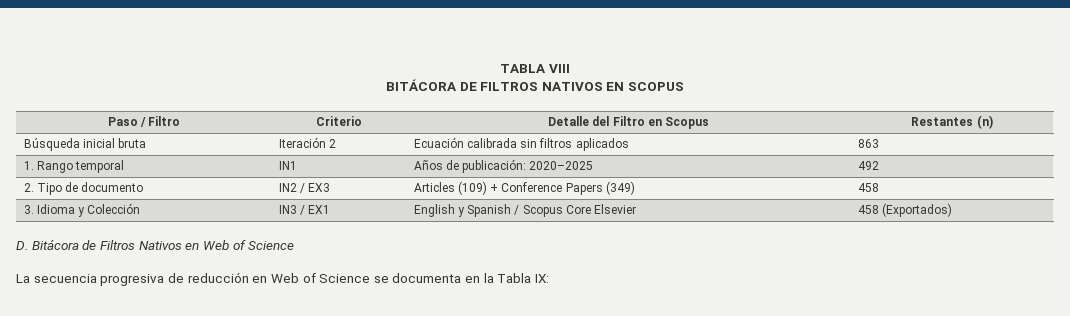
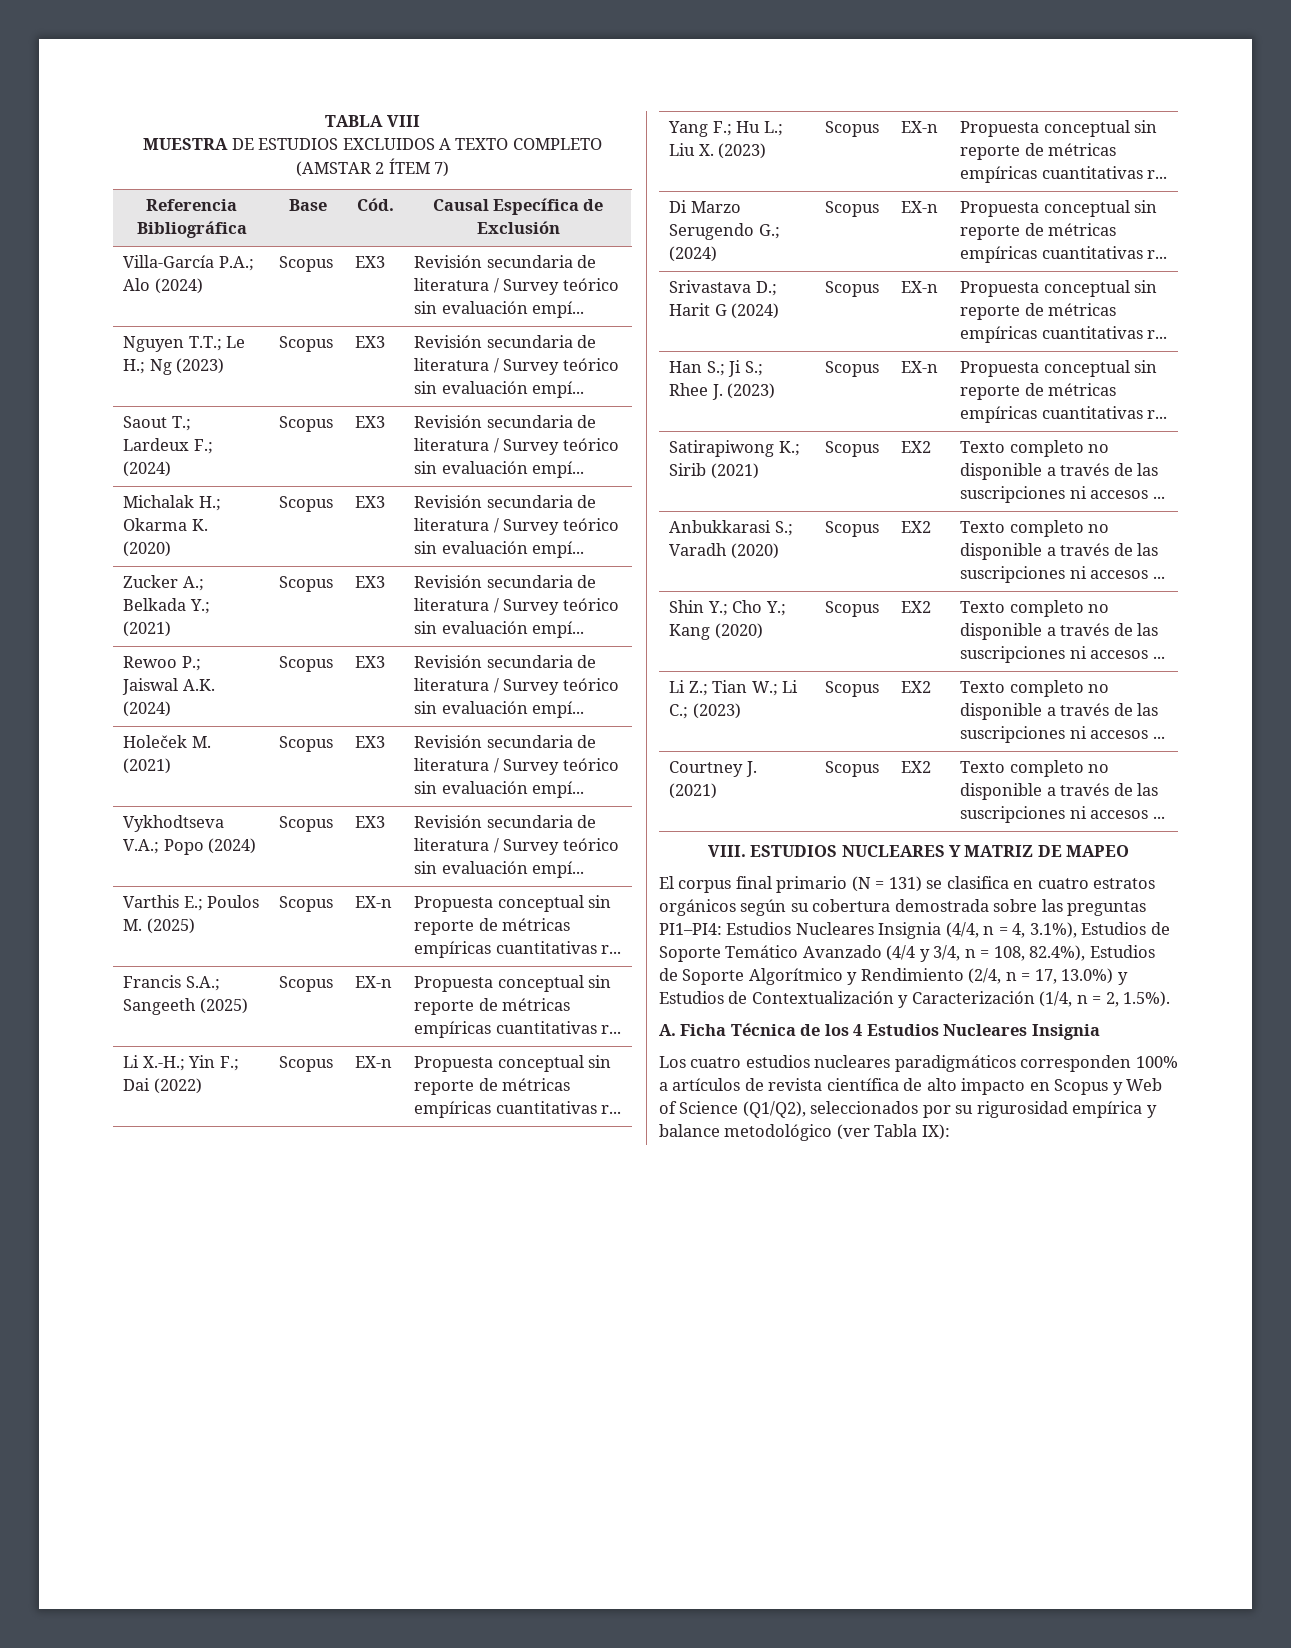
- BITÁCORA DE FILTROS NATIVOS EN SCOPUS
- Paso / Filtro | Criterio | Detalle del Filtro en Scopus | Restantes (n)
- Búsqueda inicial bruta | Iteración 2 | Ecuación calibrada sin filtros aplicados | 863
- 1. Rango temporal | IN1 | Años de publicación: 2020–2025 | 492
- 2. Tipo de documento | IN2 / EX3 | Articles (109) + Conference Papers (349) | 458
- 3. Idioma y Colección | IN3 / EX1 | English y Spanish / Scopus Core Elsevier | 458 (Exportados)
- D. Bitácora de Filtros Nativos en Web of Science
- La secuencia progresiva de reducción en Web of Science se documenta en la Tabla IX:
+ MUESTRA DE ESTUDIOS EXCLUIDOS A TEXTO COMPLETO (AMSTAR 2 ÍTEM 7)
+ Referencia Bibliográfica | Base | Cód. | Causal Específica de Exclusión
+ Villa-García P.A.; Alo (2024) | Scopus | EX3 | Revisión secundaria de literatura / Survey teórico sin evaluación empí...
+ Nguyen T.T.; Le H.; Ng (2023) | Scopus | EX3 | Revisión secundaria de literatura / Survey teórico sin evaluación empí...
+ Saout T.; Lardeux F.; (2024) | Scopus | EX3 | Revisión secundaria de literatura / Survey teórico sin evaluación empí...
+ Michalak H.; Okarma K. (2020) | Scopus | EX3 | Revisión secundaria de literatura / Survey teórico sin evaluación empí...
+ Zucker A.; Belkada Y.; (2021) | Scopus | EX3 | Revisión secundaria de literatura / Survey teórico sin evaluación empí...
+ Rewoo P.; Jaiswal A.K. (2024) | Scopus | EX3 | Revisión secundaria de literatura / Survey teórico sin evaluación empí...
+ Holeček M. (2021) | Scopus | EX3 | Revisión secundaria de literatura / Survey teórico sin evaluación empí...
+ Vykhodtseva V.A.; Popo (2024) | Scopus | EX3 | Revisión secundaria de literatura / Survey teórico sin evaluación empí...
+ Varthis E.; Poulos M. (2025) | Scopus | EX-n | Propuesta conceptual sin reporte de métricas empíricas cuantitativas r...
+ Francis S.A.; Sangeeth (2025) | Scopus | EX-n | Propuesta conceptual sin reporte de métricas empíricas cuantitativas r...
+ Li X.-H.; Yin F.; Dai (2022) | Scopus | EX-n | Propuesta conceptual sin reporte de métricas empíricas cuantitativas r...
+ Yang F.; Hu L.; Liu X. (2023) | Scopus | EX-n | Propuesta conceptual sin reporte de métricas empíricas cuantitativas r...
+ Di Marzo Serugendo G.; (2024) | Scopus | EX-n | Propuesta conceptual sin reporte de métricas empíricas cuantitativas r...
+ Srivastava D.; Harit G (2024) | Scopus | EX-n | Propuesta conceptual sin reporte de métricas empíricas cuantitativas r...
+ Han S.; Ji S.; Rhee J. (2023) | Scopus | EX-n | Propuesta conceptual sin reporte de métricas empíricas cuantitativas r...
+ Satirapiwong K.; Sirib (2021) | Scopus | EX2 | Texto completo no disponible a través de las suscripciones ni accesos ...
+ Anbukkarasi S.; Varadh (2020) | Scopus | EX2 | Texto completo no disponible a través de las suscripciones ni accesos ...
+ Shin Y.; Cho Y.; Kang (2020) | Scopus | EX2 | Texto completo no disponible a través de las suscripciones ni accesos ...
+ Li Z.; Tian W.; Li C.; (2023) | Scopus | EX2 | Texto completo no disponible a través de las suscripciones ni accesos ...
+ Courtney J. (2021) | Scopus | EX2 | Texto completo no disponible a través de las suscripciones ni accesos ...
+ VIII. ESTUDIOS NUCLEARES Y MATRIZ DE MAPEO
+ El corpus final primario (N = 131) se clasifica en cuatro estratos orgánicos según su cobertura demostrada sobre las preguntas PI1–PI4: Estudios Nucleares Insignia (4/4, n = 4, 3.1%), Estudios de Soporte Temático Avanzado (4/4 y 3/4, n = 108, 82.4%), Estudios de Soporte Algorítmico y Rendimiento (2/4, n = 17, 13.0%) y Estudios de Contextualización y Caracterización (1/4, n = 2, 1.5%).
+ A. Ficha Técnica de los 4 Estudios Nucleares Insignia
+ Los cuatro estudios nucleares paradigmáticos corresponden 100% a artículos de revista científica de alto impacto en Scopus y Web of Science (Q1/Q2), seleccionados por su rigurosidad empírica y balance metodológico (ver Tabla IX):

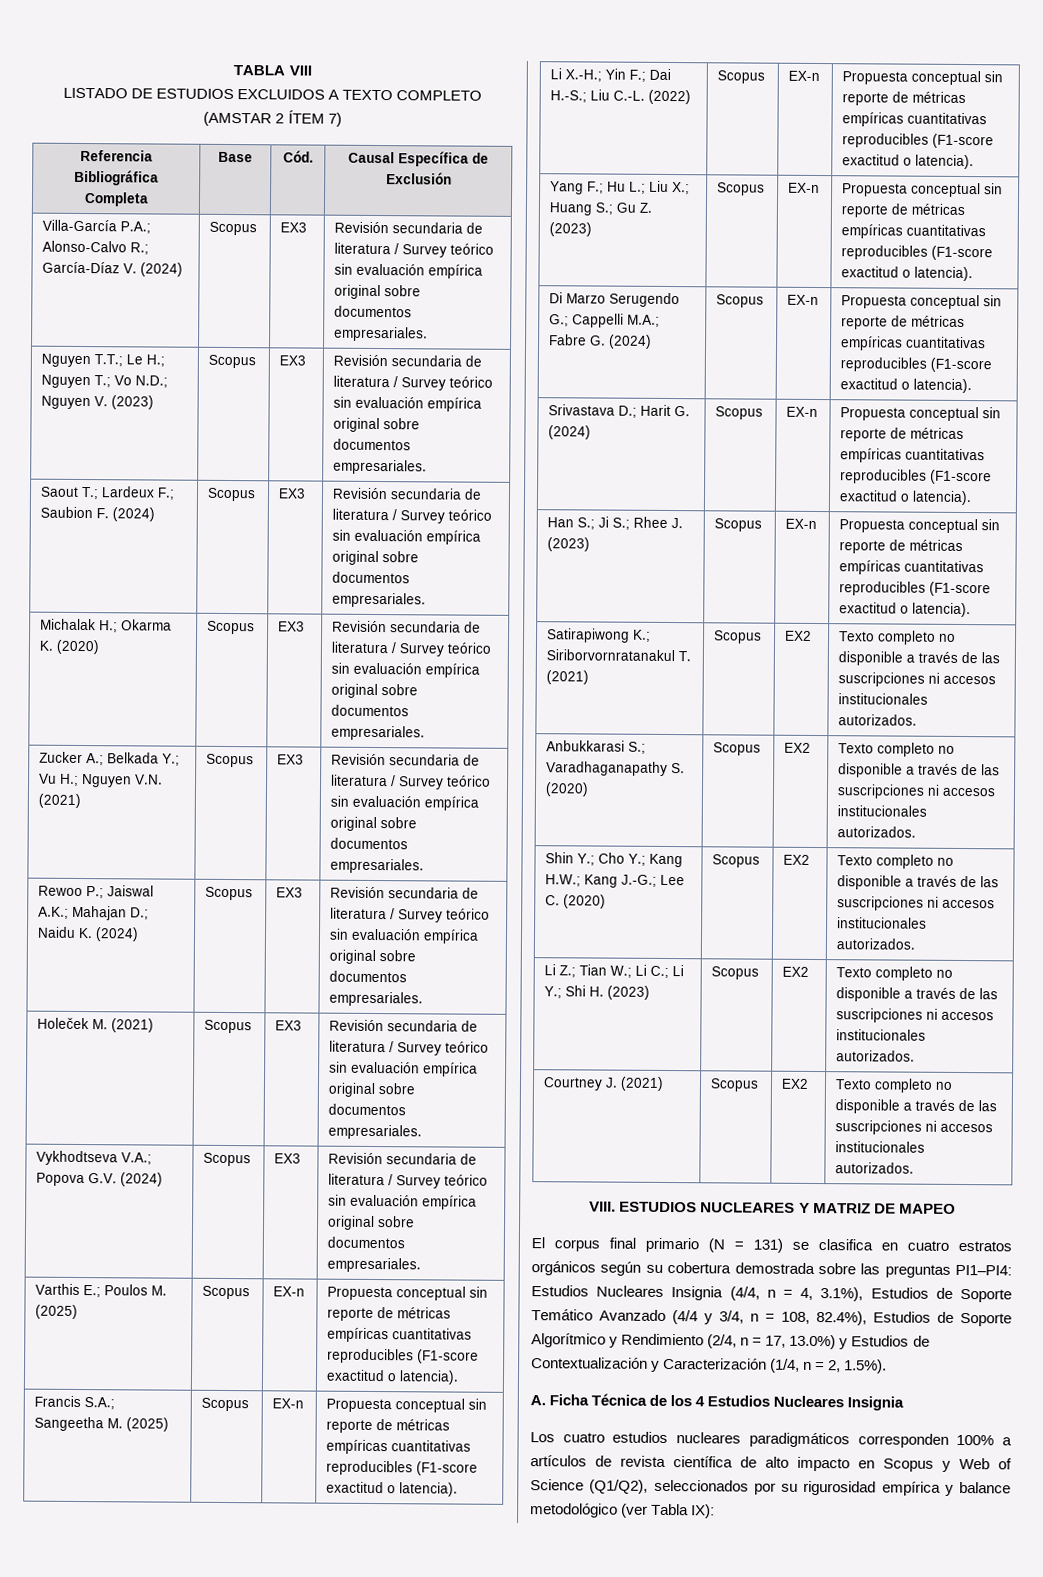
- MUESTRA DE ESTUDIOS EXCLUIDOS A TEXTO COMPLETO (AMSTAR 2 ÍTEM 7)
+ LISTADO DE ESTUDIOS EXCLUIDOS A TEXTO COMPLETO (AMSTAR 2 ÍTEM 7)
- Referencia Bibliográfica | Base | Cód. | Causal Específica de Exclusión
+ Referencia Bibliográfica Completa | Base | Cód. | Causal Específica de Exclusión
- Villa-García P.A.; Alo (2024) | Scopus | EX3 | Revisión secundaria de literatura / Survey teórico sin evaluación empí...
+ Villa-García P.A.; Alonso-Calvo R.; García-Díaz V. (2024) | Scopus | EX3 | Revisión secundaria de literatura / Survey teórico sin evaluación empírica original sobre documentos empresariales.
- Nguyen T.T.; Le H.; Ng (2023) | Scopus | EX3 | Revisión secundaria de literatura / Survey teórico sin evaluación empí...
+ Nguyen T.T.; Le H.; Nguyen T.; Vo N.D.; Nguyen V. (2023) | Scopus | EX3 | Revisión secundaria de literatura / Survey teórico sin evaluación empírica original sobre documentos empresariales.
- Saout T.; Lardeux F.; (2024) | Scopus | EX3 | Revisión secundaria de literatura / Survey teórico sin evaluación empí...
+ Saout T.; Lardeux F.; Saubion F. (2024) | Scopus | EX3 | Revisión secundaria de literatura / Survey teórico sin evaluación empírica original sobre documentos empresariales.
- Michalak H.; Okarma K. (2020) | Scopus | EX3 | Revisión secundaria de literatura / Survey teórico sin evaluación empí...
+ Michalak H.; Okarma K. (2020) | Scopus | EX3 | Revisión secundaria de literatura / Survey teórico sin evaluación empírica original sobre documentos empresariales.
- Zucker A.; Belkada Y.; (2021) | Scopus | EX3 | Revisión secundaria de literatura / Survey teórico sin evaluación empí...
- Rewoo P.; Jaiswal A.K. (2024) | Scopus | EX3 | Revisión secundaria de literatura / Survey teórico sin evaluación empí...
+ Zucker A.; Belkada Y.; Vu H.; Nguyen V.N. (2021) | Scopus | EX3 | Revisión secundaria de literatura / Survey teórico sin evaluación empírica original sobre documentos empresariales.
+ Rewoo P.; Jaiswal A.K.; Mahajan D.; Naidu K. (2024) | Scopus | EX3 | Revisión secundaria de literatura / Survey teórico sin evaluación empírica original sobre documentos empresariales.
- Holeček M. (2021) | Scopus | EX3 | Revisión secundaria de literatura / Survey teórico sin evaluación empí...
+ Holeček M. (2021) | Scopus | EX3 | Revisión secundaria de literatura / Survey teórico sin evaluación empírica original sobre documentos empresariales.
- Vykhodtseva V.A.; Popo (2024) | Scopus | EX3 | Revisión secundaria de literatura / Survey teórico sin evaluación empí...
+ Vykhodtseva V.A.; Popova G.V. (2024) | Scopus | EX3 | Revisión secundaria de literatura / Survey teórico sin evaluación empírica original sobre documentos empresariales.
- Varthis E.; Poulos M. (2025) | Scopus | EX-n | Propuesta conceptual sin reporte de métricas empíricas cuantitativas r...
+ Varthis E.; Poulos M. (2025) | Scopus | EX-n | Propuesta conceptual sin reporte de métricas empíricas cuantitativas reproducibles (F1-score exactitud o latencia).
- Francis S.A.; Sangeeth (2025) | Scopus | EX-n | Propuesta conceptual sin reporte de métricas empíricas cuantitativas r...
+ Francis S.A.; Sangeetha M. (2025) | Scopus | EX-n | Propuesta conceptual sin reporte de métricas empíricas cuantitativas reproducibles (F1-score exactitud o latencia).
- Li X.-H.; Yin F.; Dai (2022) | Scopus | EX-n | Propuesta conceptual sin reporte de métricas empíricas cuantitativas r...
+ Li X.-H.; Yin F.; Dai H.-S.; Liu C.-L. (2022) | Scopus | EX-n | Propuesta conceptual sin reporte de métricas empíricas cuantitativas reproducibles (F1-score exactitud o latencia).
- Yang F.; Hu L.; Liu X. (2023) | Scopus | EX-n | Propuesta conceptual sin reporte de métricas empíricas cuantitativas r...
+ Yang F.; Hu L.; Liu X.; Huang S.; Gu Z. (2023) | Scopus | EX-n | Propuesta conceptual sin reporte de métricas empíricas cuantitativas reproducibles (F1-score exactitud o latencia).
- Di Marzo Serugendo G.; (2024) | Scopus | EX-n | Propuesta conceptual sin reporte de métricas empíricas cuantitativas r...
+ Di Marzo Serugendo G.; Cappelli M.A.; Fabre G. (2024) | Scopus | EX-n | Propuesta conceptual sin reporte de métricas empíricas cuantitativas reproducibles (F1-score exactitud o latencia).
- Srivastava D.; Harit G (2024) | Scopus | EX-n | Propuesta conceptual sin reporte de métricas empíricas cuantitativas r...
+ Srivastava D.; Harit G. (2024) | Scopus | EX-n | Propuesta conceptual sin reporte de métricas empíricas cuantitativas reproducibles (F1-score exactitud o latencia).
- Han S.; Ji S.; Rhee J. (2023) | Scopus | EX-n | Propuesta conceptual sin reporte de métricas empíricas cuantitativas r...
+ Han S.; Ji S.; Rhee J. (2023) | Scopus | EX-n | Propuesta conceptual sin reporte de métricas empíricas cuantitativas reproducibles (F1-score exactitud o latencia).
- Satirapiwong K.; Sirib (2021) | Scopus | EX2 | Texto completo no disponible a través de las suscripciones ni accesos ...
+ Satirapiwong K.; Siriborvornratanakul T. (2021) | Scopus | EX2 | Texto completo no disponible a través de las suscripciones ni accesos institucionales autorizados.
- Anbukkarasi S.; Varadh (2020) | Scopus | EX2 | Texto completo no disponible a través de las suscripciones ni accesos ...
+ Anbukkarasi S.; Varadhaganapathy S. (2020) | Scopus | EX2 | Texto completo no disponible a través de las suscripciones ni accesos institucionales autorizados.
- Shin Y.; Cho Y.; Kang (2020) | Scopus | EX2 | Texto completo no disponible a través de las suscripciones ni accesos ...
+ Shin Y.; Cho Y.; Kang H.W.; Kang J.-G.; Lee C. (2020) | Scopus | EX2 | Texto completo no disponible a través de las suscripciones ni accesos institucionales autorizados.
- Li Z.; Tian W.; Li C.; (2023) | Scopus | EX2 | Texto completo no disponible a través de las suscripciones ni accesos ...
+ Li Z.; Tian W.; Li C.; Li Y.; Shi H. (2023) | Scopus | EX2 | Texto completo no disponible a través de las suscripciones ni accesos institucionales autorizados.
- Courtney J. (2021) | Scopus | EX2 | Texto completo no disponible a través de las suscripciones ni accesos ...
+ Courtney J. (2021) | Scopus | EX2 | Texto completo no disponible a través de las suscripciones ni accesos institucionales autorizados.

